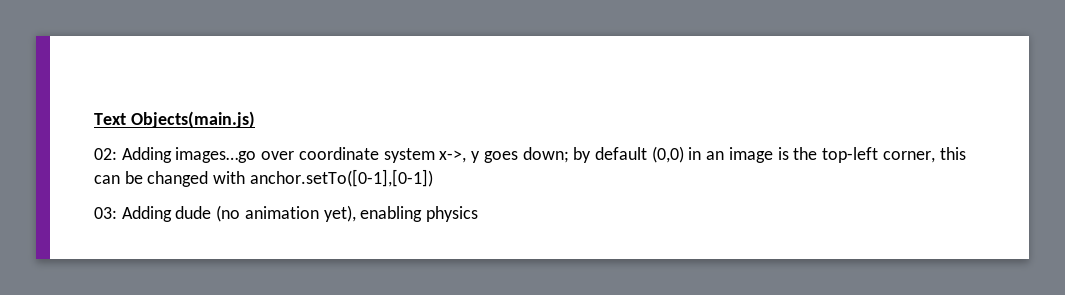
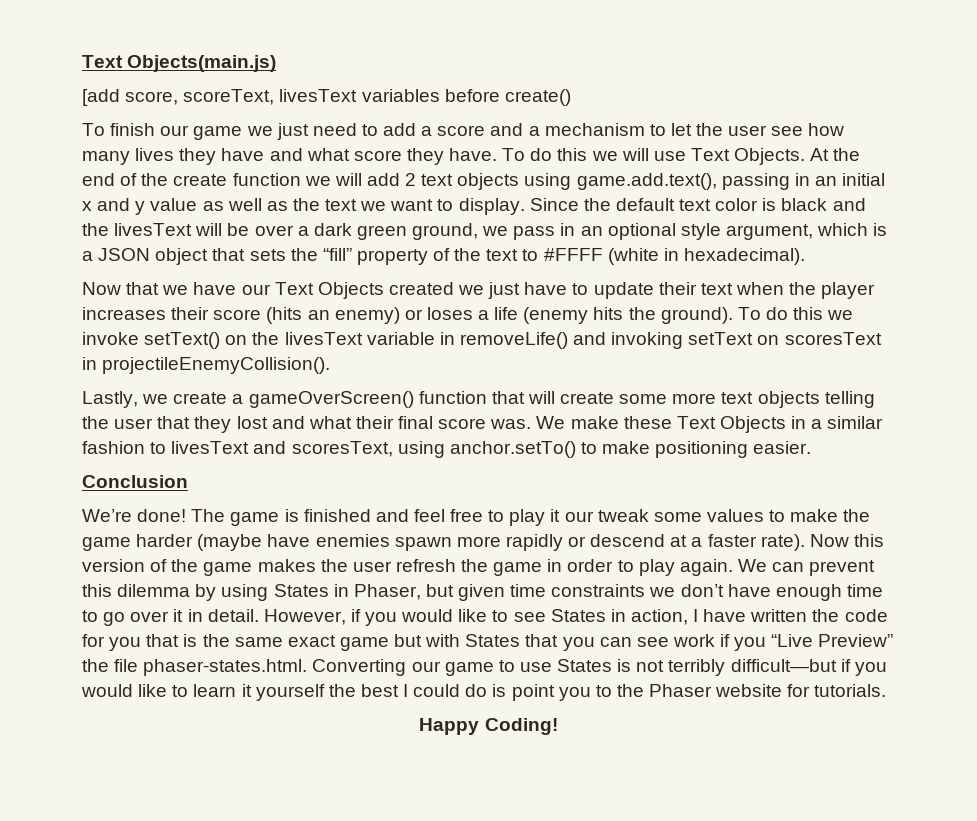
- 02: Adding images…go over coordinate system x->, y goes down; by default (0,0) in an image is the top-left corner, this can be changed with anchor.setTo([0-1],[0-1])
- 03: Adding dude (no animation yet), enabling physics
+ [add score, scoreText, livesText variables before create()
+ To finish our game we just need to add a score and a mechanism to let the user see how many lives they have and what score they have. To do this we will use Text Objects. At the end of the create function we will add 2 text objects using game.add.text(), passing in an initial x and y value as well as the text we want to display. Since the default text color is black and the livesText will be over a dark green ground, we pass in an optional style argument, which is a JSON object that sets the “fill” property of the text to #FFFF (white in hexadecimal).
+ Now that we have our Text Objects created we just have to update their text when the player increases their score (hits an enemy) or loses a life (enemy hits the ground). To do this we invoke setText() on the livesText variable in removeLife() and invoking setText on scoresText in projectileEnemyCollision().
+ Lastly, we create a gameOverScreen() function that will create some more text objects telling the user that they lost and what their final score was. We make these Text Objects in a similar fashion to livesText and scoresText, using anchor.setTo() to make positioning easier.
+ Conclusion
+ We’re done! The game is finished and feel free to play it our tweak some values to make the game harder (maybe have enemies spawn more rapidly or descend at a faster rate). Now this version of the game makes the user refresh the game in order to play again. We can prevent this dilemma by using States in Phaser, but given time constraints we don’t have enough time to go over it in detail. However, if you would like to see States in action, I have written the code for you that is the same exact game but with States that you can see work if you “Live Preview” the file phaser-states.html. Converting our game to use States is not terribly difficult—but if you would like to learn it yourself the best I could do is point you to the Phaser website for tutorials.
+ Happy Coding!

